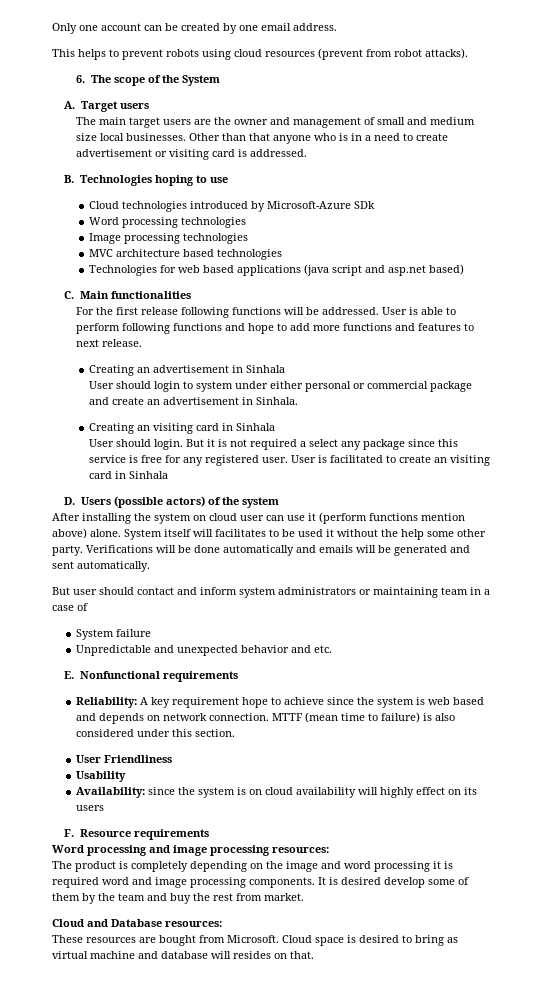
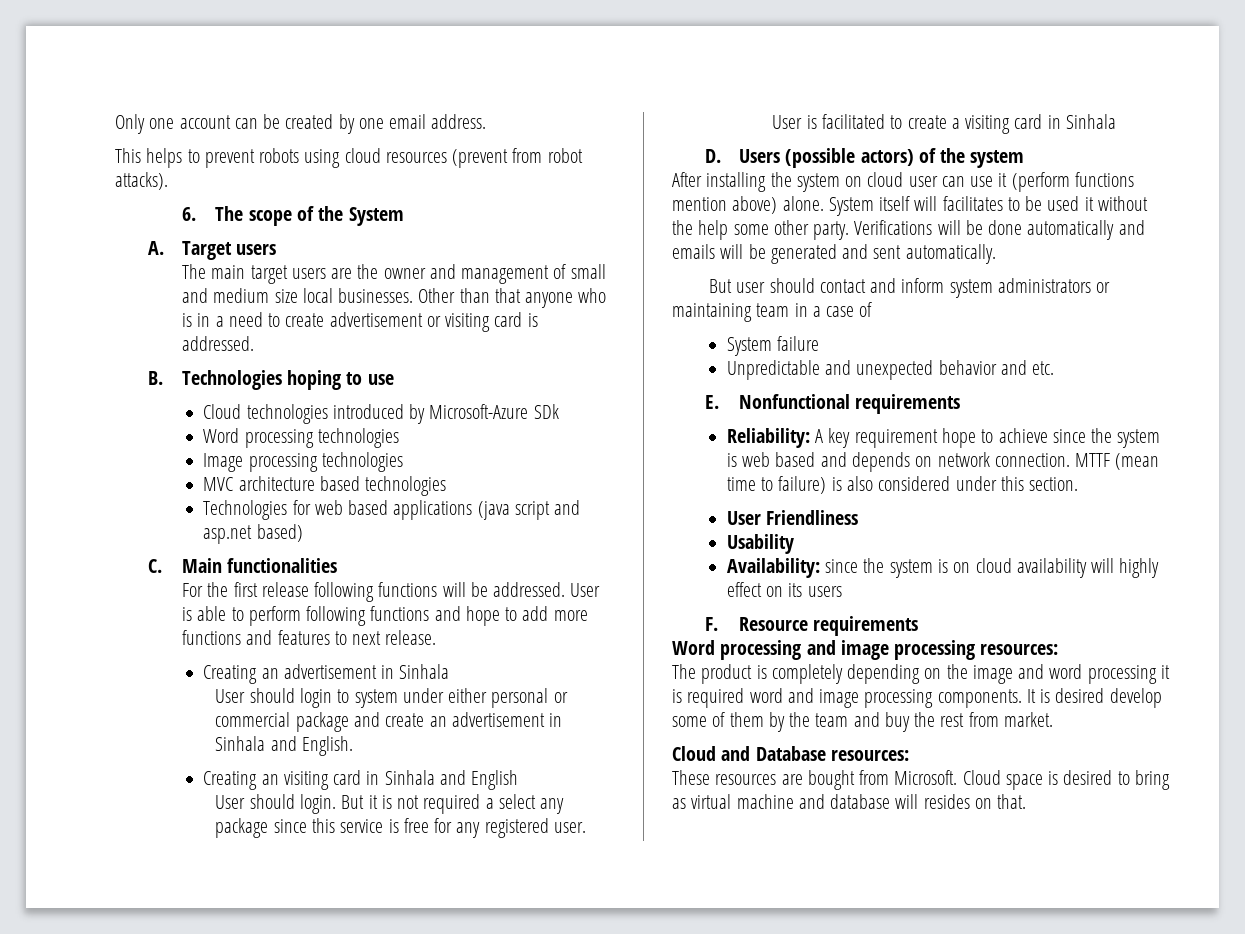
- User should login to system under either personal or commercial package and create an advertisement in Sinhala.
+ User should login to system under either personal or commercial package and create an advertisement in Sinhala and English.
- Creating an visiting card in Sinhala
+ Creating an visiting card in Sinhala and English
- User is facilitated to create an visiting card in Sinhala
+ User is facilitated to create a visiting card in Sinhala

